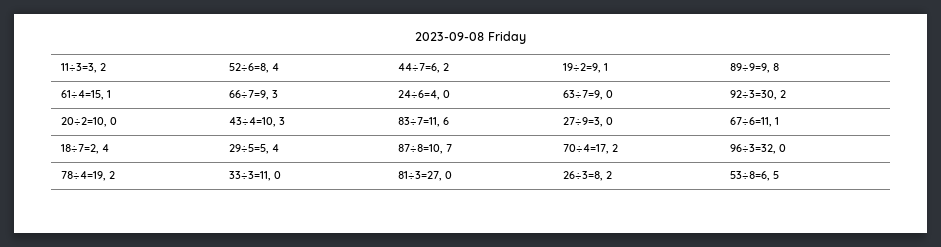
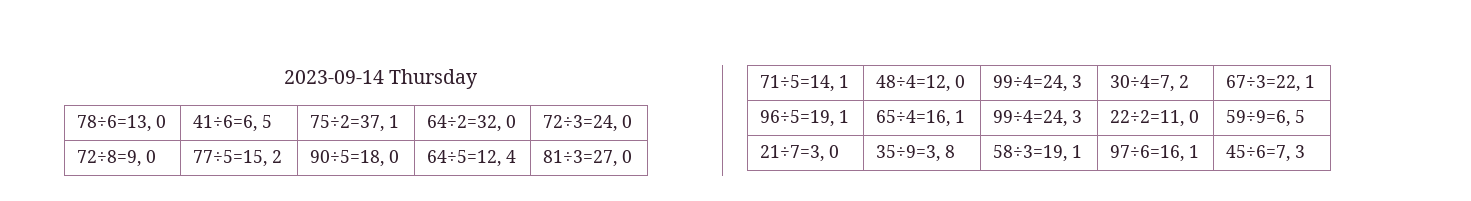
- 2023-09-08 Friday
- 11÷3=3, 2 | 52÷6=8, 4 | 44÷7=6, 2 | 19÷2=9, 1 | 89÷9=9, 8
- 61÷4=15, 1 | 66÷7=9, 3 | 24÷6=4, 0 | 63÷7=9, 0 | 92÷3=30, 2
- 20÷2=10, 0 | 43÷4=10, 3 | 83÷7=11, 6 | 27÷9=3, 0 | 67÷6=11, 1
- 18÷7=2, 4 | 29÷5=5, 4 | 87÷8=10, 7 | 70÷4=17, 2 | 96÷3=32, 0
- 78÷4=19, 2 | 33÷3=11, 0 | 81÷3=27, 0 | 26÷3=8, 2 | 53÷8=6, 5
+ 2023-09-14 Thursday
+ 78÷6=13, 0 | 41÷6=6, 5 | 75÷2=37, 1 | 64÷2=32, 0 | 72÷3=24, 0
+ 72÷8=9, 0 | 77÷5=15, 2 | 90÷5=18, 0 | 64÷5=12, 4 | 81÷3=27, 0
+ 71÷5=14, 1 | 48÷4=12, 0 | 99÷4=24, 3 | 30÷4=7, 2 | 67÷3=22, 1
+ 96÷5=19, 1 | 65÷4=16, 1 | 99÷4=24, 3 | 22÷2=11, 0 | 59÷9=6, 5
+ 21÷7=3, 0 | 35÷9=3, 8 | 58÷3=19, 1 | 97÷6=16, 1 | 45÷6=7, 3

